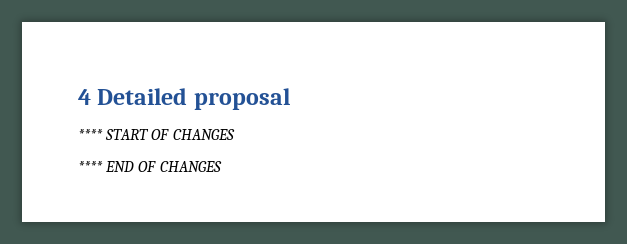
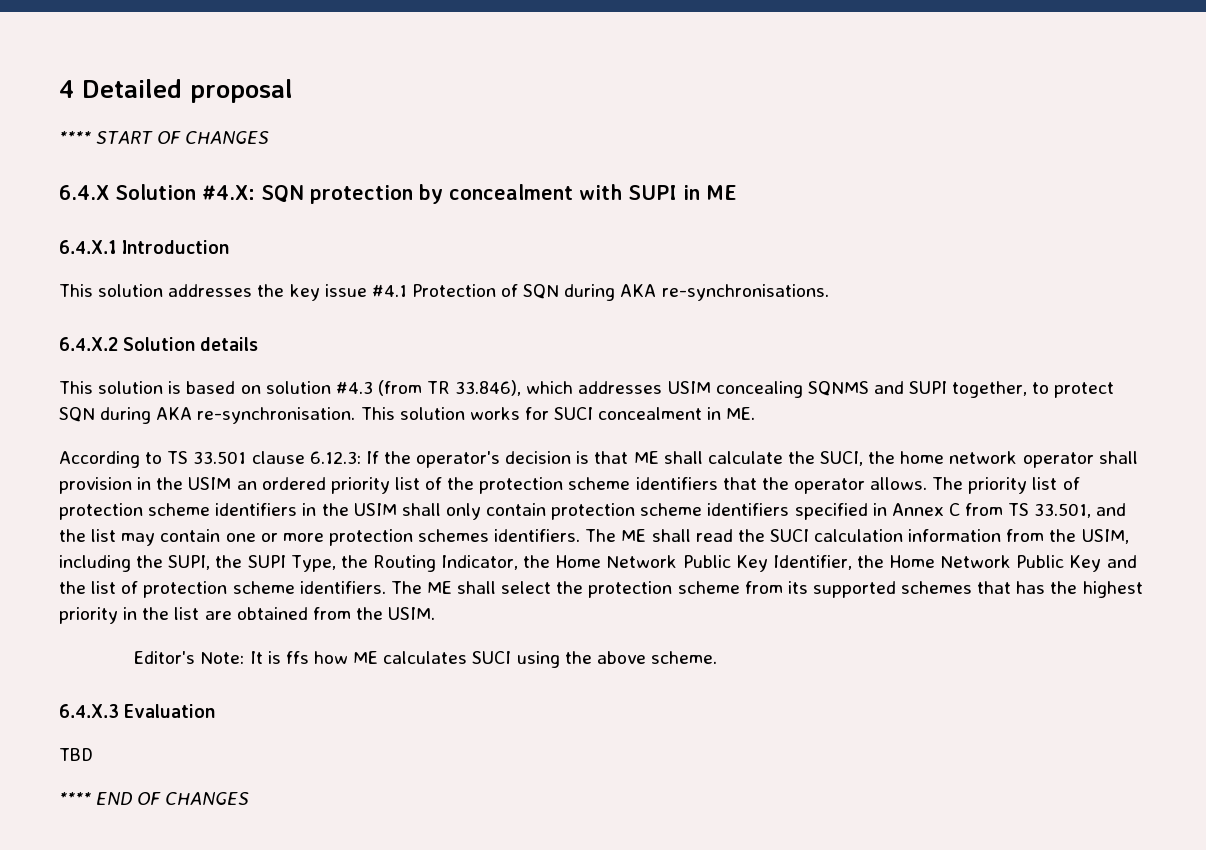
+ 6.4.X Solution #4.X: SQN protection by concealment with SUPI in ME
+ 6.4.X.1 Introduction
+ This solution addresses the key issue #4.1 Protection of SQN during AKA re-synchronisations.
+ 6.4.X.2 Solution details
+ This solution is based on solution #4.3 (from TR 33.846), which addresses USIM concealing SQNMS and SUPI together, to protect SQN during AKA re-synchronisation. This solution works for SUCI concealment in ME.
+ According to TS 33.501 clause 6.12.3: If the operator's decision is that ME shall calculate the SUCI, the home network operator shall provision in the USIM an ordered priority list of the protection scheme identifiers that the operator allows. The priority list of protection scheme identifiers in the USIM shall only contain protection scheme identifiers specified in Annex C from TS 33.501, and the list may contain one or more protection schemes identifiers. The ME shall read the SUCI calculation information from the USIM, including the SUPI, the SUPI Type, the Routing Indicator, the Home Network Public Key Identifier, the Home Network Public Key and the list of protection scheme identifiers. The ME shall select the protection scheme from its supported schemes that has the highest priority in the list are obtained from the USIM.
+ Editor's Note: It is ffs how ME calculates SUCI using the above scheme.
+ 6.4.X.3 Evaluation
+ TBD

